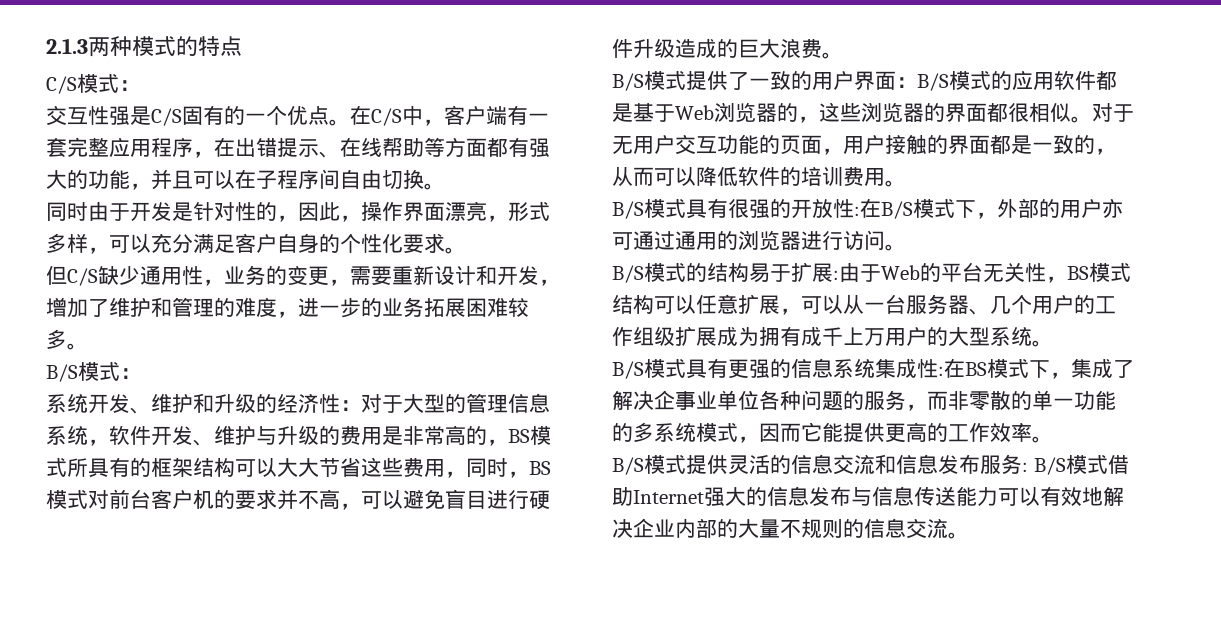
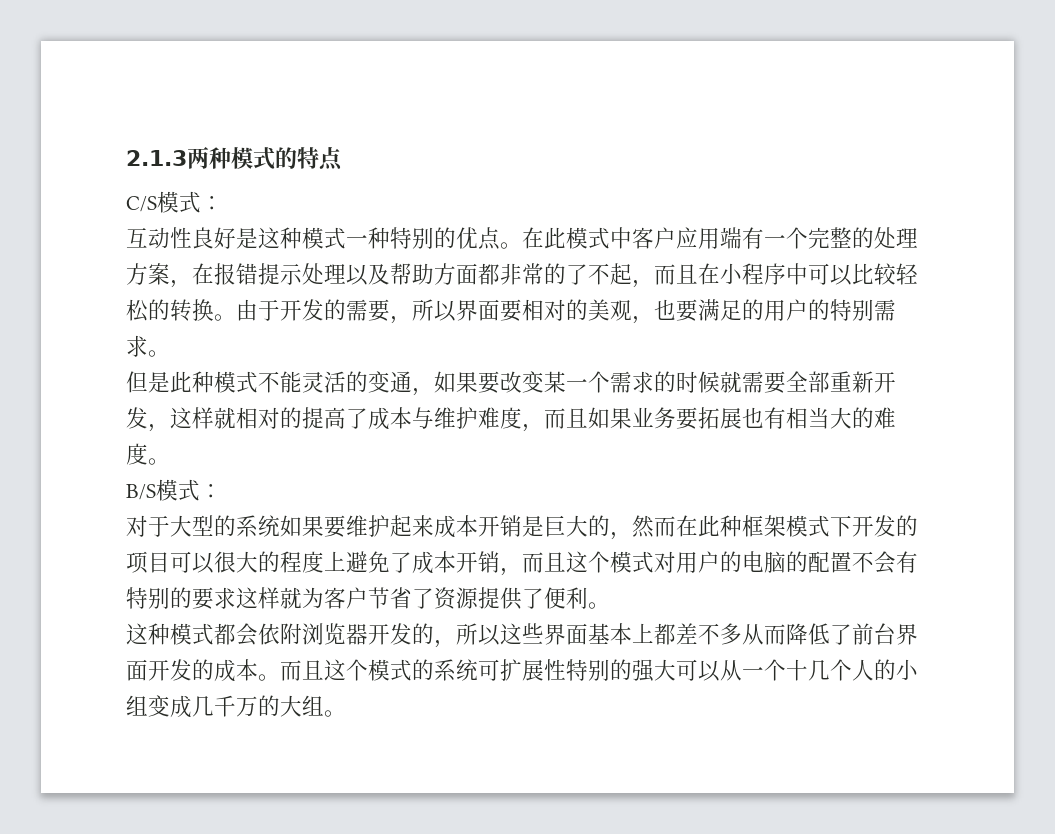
- 交互性强是C/S固有的一个优点。在C/S中，客户端有一套完整应用程序，在出错提示、在线帮助等方面都有强大的功能，并且可以在子程序间自由切换。
- 同时由于开发是针对性的，因此，操作界面漂亮，形式多样，可以充分满足客户自身的个性化要求。
- 但C/S缺少通用性，业务的变更，需要重新设计和开发，增加了维护和管理的难度，进一步的业务拓展困难较多。
+ 互动性良好是这种模式一种特别的优点。在此模式中客户应用端有一个完整的处理方案，在报错提示处理以及帮助方面都非常的了不起，而且在小程序中可以比较轻松的转换。由于开发的需要，所以界面要相对的美观，也要满足的用户的特别需求。
+ 但是此种模式不能灵活的变通，如果要改变某一个需求的时候就需要全部重新开发，这样就相对的提高了成本与维护难度，而且如果业务要拓展也有相当大的难度。
  B/S模式：
- 系统开发、维护和升级的经济性：对于大型的管理信息系统，软件开发、维护与升级的费用是非常高的，BS模式所具有的框架结构可以大大节省这些费用，同时，BS模式对前台客户机的要求并不高，可以避免盲目进行硬件升级造成的巨大浪费。
- B/S模式提供了一致的用户界面：B/S模式的应用软件都是基于Web浏览器的，这些浏览器的界面都很相似。对于无用户交互功能的页面，用户接触的界面都是一致的，从而可以降低软件的培训费用。
- B/S模式具有很强的开放性:在B/S模式下，外部的用户亦可通过通用的浏览器进行访问。
- B/S模式的结构易于扩展:由于Web的平台无关性，BS模式结构可以任意扩展，可以从一台服务器、几个用户的工作组级扩展成为拥有成千上万用户的大型系统。
- B/S模式具有更强的信息系统集成性:在BS模式下，集成了解决企事业单位各种问题的服务，而非零散的单一功能的多系统模式，因而它能提供更高的工作效率。
- B/S模式提供灵活的信息交流和信息发布服务: B/S模式借助Internet强大的信息发布与信息传送能力可以有效地解决企业内部的大量不规则的信息交流。
+ 对于大型的系统如果要维护起来成本开销是巨大的，然而在此种框架模式下开发的项目可以很大的程度上避免了成本开销，而且这个模式对用户的电脑的配置不会有特别的要求这样就为客户节省了资源提供了便利。
+ 这种模式都会依附浏览器开发的，所以这些界面基本上都差不多从而降低了前台界面开发的成本。而且这个模式的系统可扩展性特别的强大可以从一个十几个人的小组变成几千万的大组。

